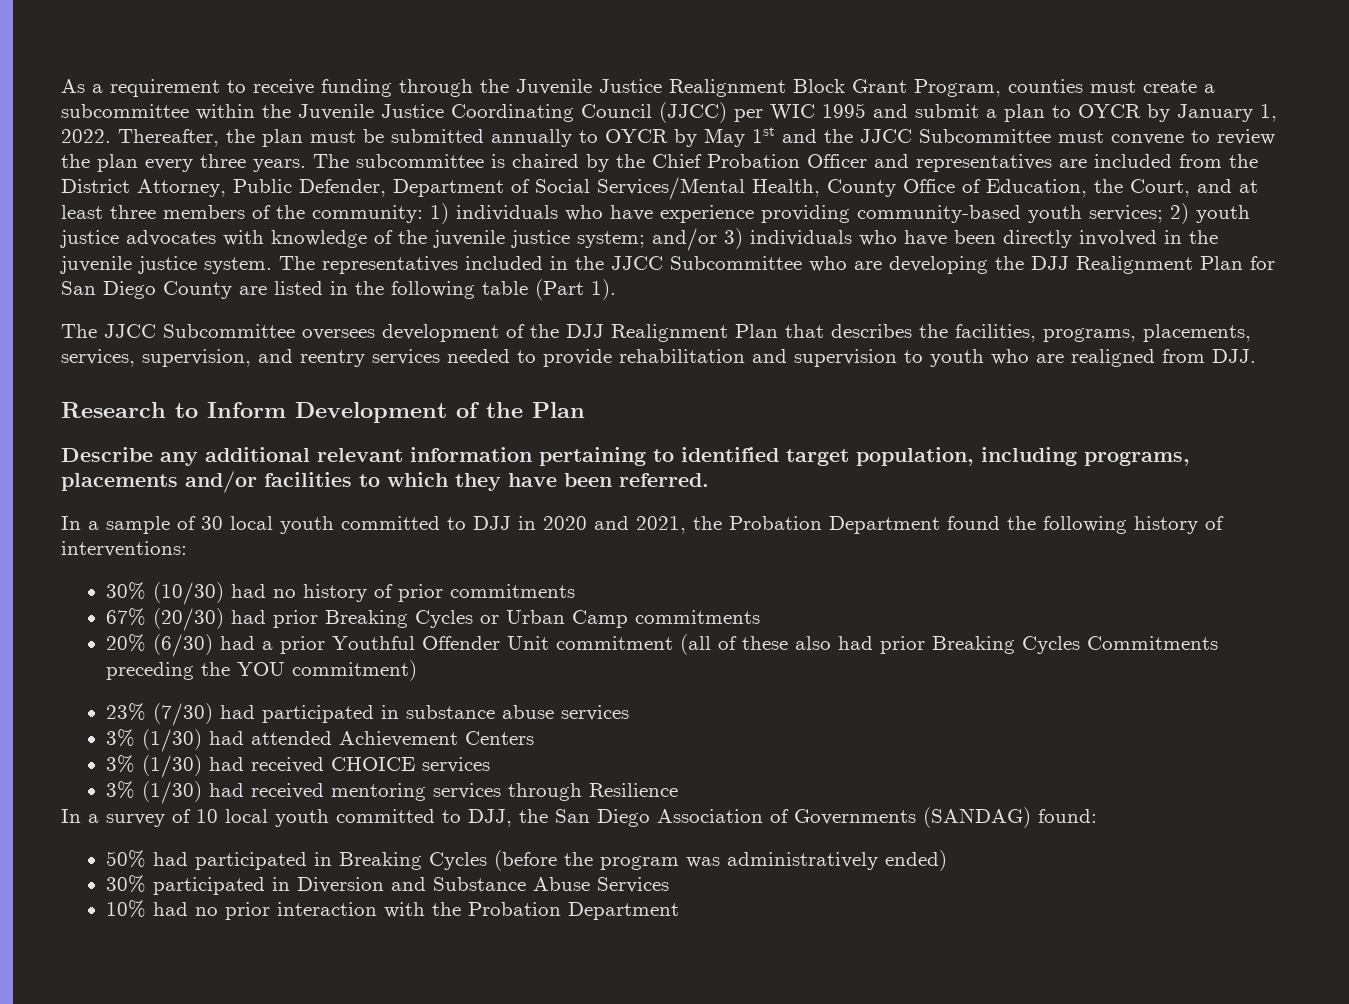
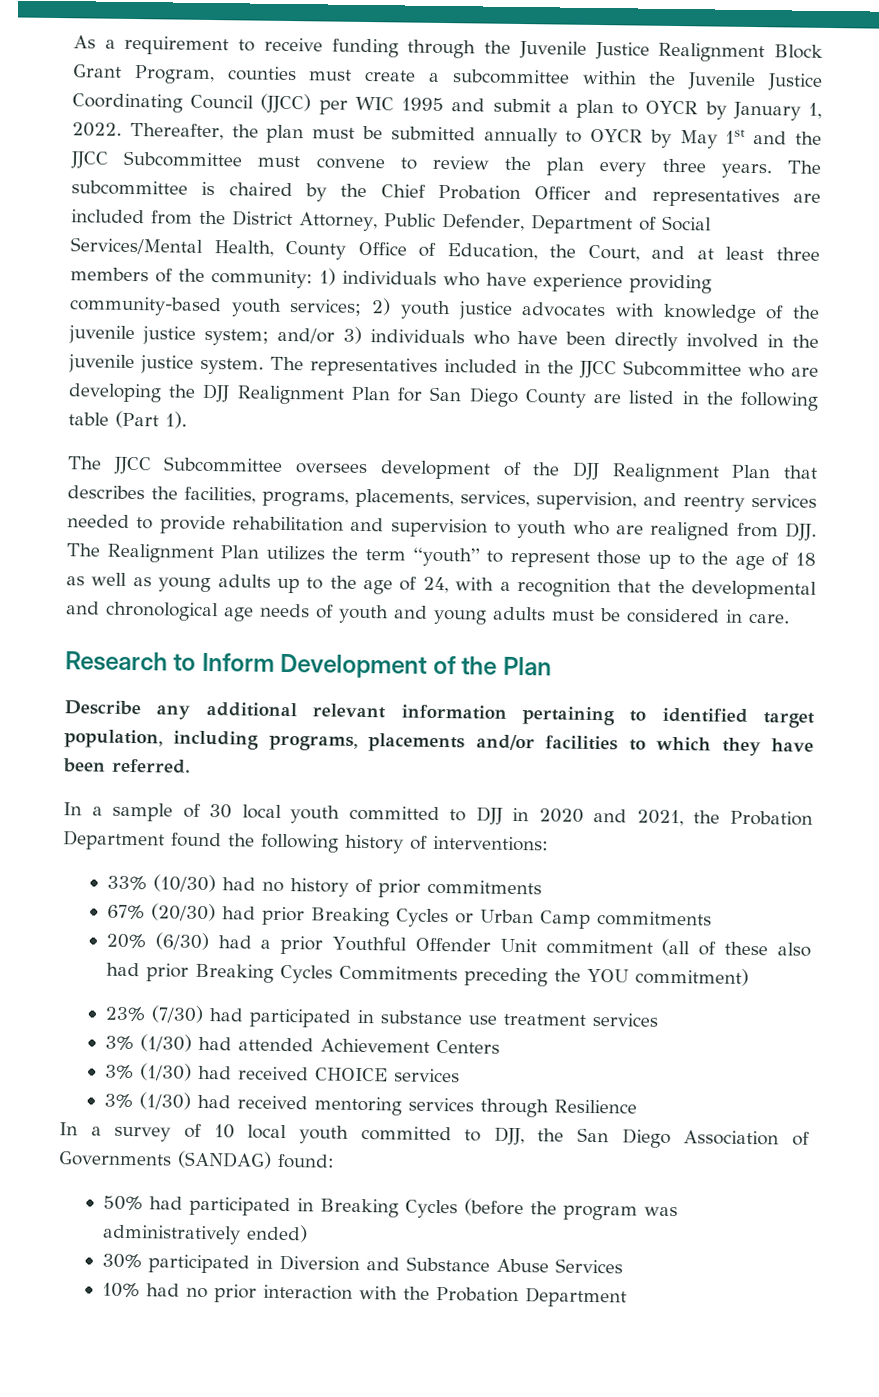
- The JJCC Subcommittee oversees development of the DJJ Realignment Plan that describes the facilities, programs, placements, services, supervision, and reentry services needed to provide rehabilitation and supervision to youth who are realigned from DJJ.
+ The JJCC Subcommittee oversees development of the DJJ Realignment Plan that describes the facilities, programs, placements, services, supervision, and reentry services needed to provide rehabilitation and supervision to youth who are realigned from DJJ. The Realignment Plan utilizes the term “youth” to represent those up to the age of 18 as well as young adults up to the age of 24, with a recognition that the developmental and chronological age needs of youth and young adults must be considered in care.
- 30% (10/30) had no history of prior commitments
+ 33% (10/30) had no history of prior commitments
- 23% (7/30) had participated in substance abuse services
+ 23% (7/30) had participated in substance use treatment services

